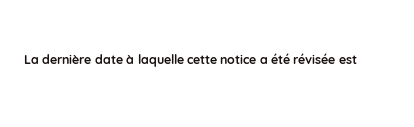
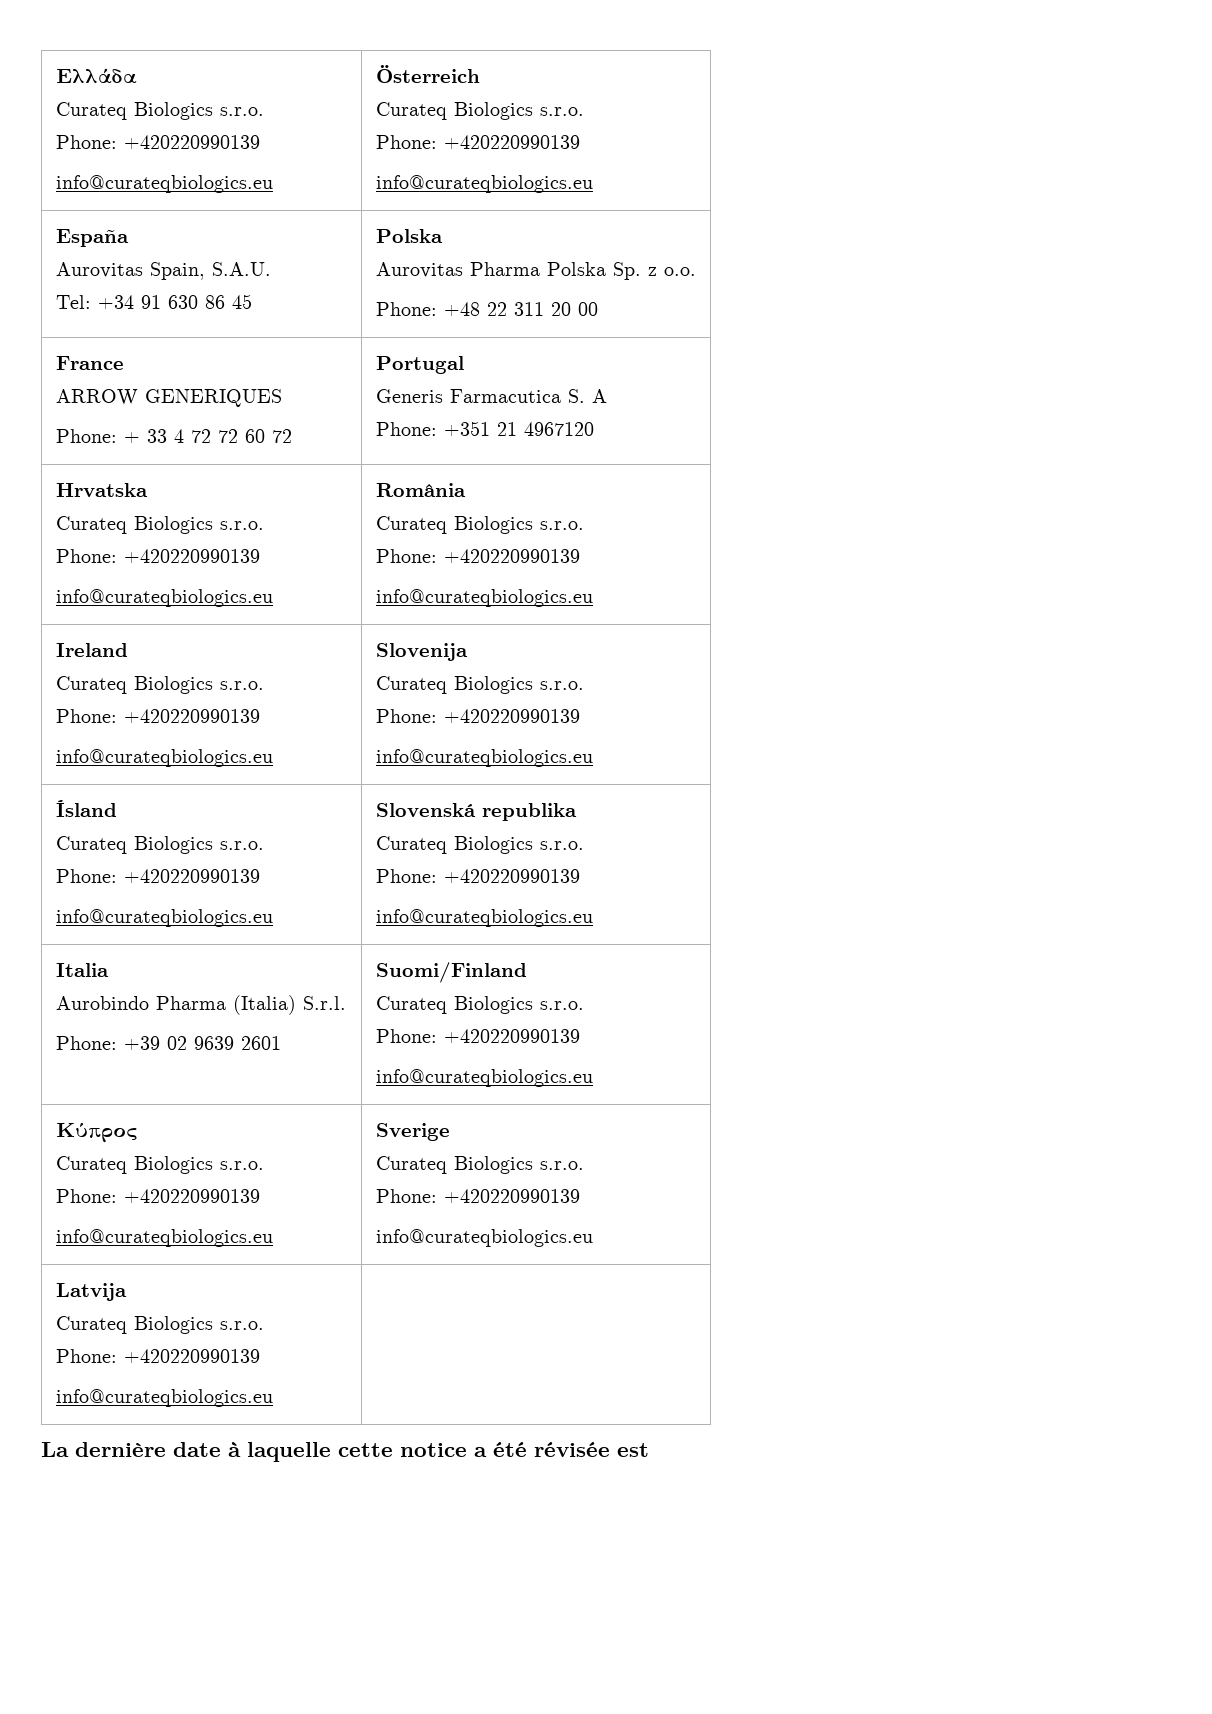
+ Ελλάδα
+ Curateq Biologics s.r.o.
+ Phone: +420220990139
+ info@curateqbiologics.eu | Österreich
+ Curateq Biologics s.r.o.
+ Phone: +420220990139
+ info@curateqbiologics.eu
+ España
+ Aurovitas Spain, S.A.U.
+ Tel: +34 91 630 86 45 | Polska
+ Aurovitas Pharma Polska Sp. z o.o.
+ Phone: +48 22 311 20 00
+ France
+ ARROW GENERIQUES
+ Phone: + 33 4 72 72 60 72 | Portugal
+ Generis Farmacutica S. A
+ Phone: +351 21 4967120
+ Hrvatska
+ Curateq Biologics s.r.o.
+ Phone: +420220990139
+ info@curateqbiologics.eu | România
+ Curateq Biologics s.r.o.
+ Phone: +420220990139
+ info@curateqbiologics.eu
+ Ireland
+ Curateq Biologics s.r.o.
+ Phone: +420220990139
+ info@curateqbiologics.eu | Slovenija
+ Curateq Biologics s.r.o.
+ Phone: +420220990139
+ info@curateqbiologics.eu
+ Ísland
+ Curateq Biologics s.r.o.
+ Phone: +420220990139
+ info@curateqbiologics.eu | Slovenská republika
+ Curateq Biologics s.r.o.
+ Phone: +420220990139
+ info@curateqbiologics.eu
+ Italia
+ Aurobindo Pharma (Italia) S.r.l.
+ Phone: +39 02 9639 2601 | Suomi/Finland
+ Curateq Biologics s.r.o.
+ Phone: +420220990139
+ info@curateqbiologics.eu
+ Κύπρος
+ Curateq Biologics s.r.o.
+ Phone: +420220990139
+ info@curateqbiologics.eu | Sverige
+ Curateq Biologics s.r.o.
+ Phone: +420220990139
+ info@curateqbiologics.eu
+ Latvija
+ Curateq Biologics s.r.o.
+ Phone: +420220990139
+ info@curateqbiologics.eu |

